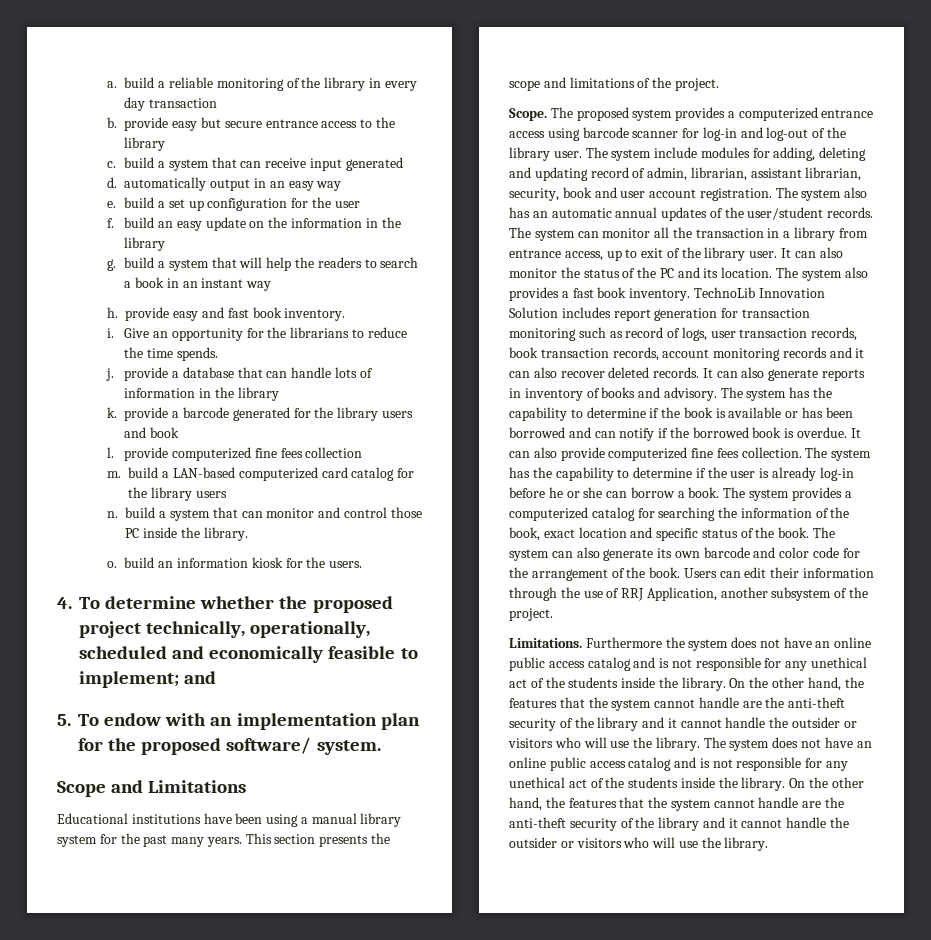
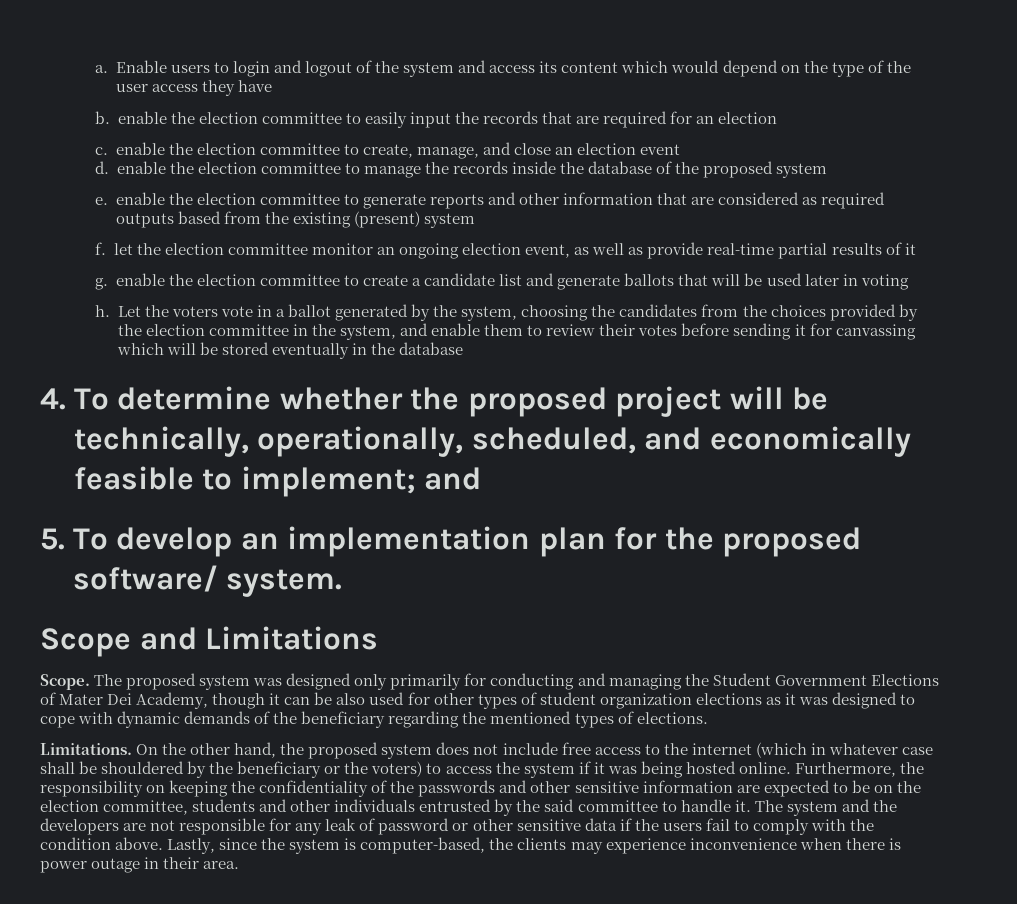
- a. build a reliable monitoring of the library in every day transaction
- b. provide easy but secure entrance access to the library
- c. build a system that can receive input generated
- d. automatically output in an easy way
- e. build a set up configuration for the user
- f. build an easy update on the information in the library
- g. build a system that will help the readers to search a book in an instant way
- h. provide easy and fast book inventory.
- i. Give an opportunity for the librarians to reduce the time spends.
- j. provide a database that can handle lots of information in the library
- k. provide a barcode generated for the library users and book
- l. provide computerized fine fees collection
- m. build a LAN-based computerized card catalog for the library users
- n. build a system that can monitor and control those PC inside the library.
- o. build an information kiosk for the users.
+ a. Enable users to login and logout of the system and access its content which would depend on the type of the user access they have
+ b. enable the election committee to easily input the records that are required for an election
+ c. enable the election committee to create, manage, and close an election event
+ d. enable the election committee to manage the records inside the database of the proposed system
+ e. enable the election committee to generate reports and other information that are considered as required outputs based from the existing (present) system
+ f. let the election committee monitor an ongoing election event, as well as provide real-time partial results of it
+ g. enable the election committee to create a candidate list and generate ballots that will be used later in voting
+ h. Let the voters vote in a ballot generated by the system, choosing the candidates from the choices provided by the election committee in the system, and enable them to review their votes before sending it for canvassing which will be stored eventually in the database
- 4. To determine whether the proposed project technically, operationally, scheduled and economically feasible to implement; and
+ 4. To determine whether the proposed project will be technically, operationally, scheduled, and economically feasible to implement; and
- 5. To endow with an implementation plan for the proposed software/ system.
+ 5. To develop an implementation plan for the proposed software/ system.
- Educational institutions have been using a manual library system for the past many years. This section presents the scope and limitations of the project.
- Scope. The proposed system provides a computerized entrance access using barcode scanner for log-in and log-out of the library user. The system include modules for adding, deleting and updating record of admin, librarian, assistant librarian, security, book and user account registration. The system also has an automatic annual updates of the user/student records. The system can monitor all the transaction in a library from entrance access, up to exit of the library user. It can also monitor the status of the PC and its location. The system also provides a fast book inventory. TechnoLib Innovation Solution includes report generation for transaction monitoring such as record of logs, user transaction records, book transaction records, account monitoring records and it can also recover deleted records. It can also generate reports in inventory of books and advisory. The system has the capability to determine if the book is available or has been borrowed and can notify if the borrowed book is overdue. It can also provide computerized fine fees collection. The system has the capability to determine if the user is already log-in before he or she can borrow a book. The system provides a computerized catalog for searching the information of the book, exact location and specific status of the book. The system can also generate its own barcode and color code for the arrangement of the book. Users can edit their information through the use of RRJ Application, another subsystem of the project.
- Limitations. Furthermore the system does not have an online public access catalog and is not responsible for any unethical act of the students inside the library. On the other hand, the features that the system cannot handle are the anti-theft security of the library and it cannot handle the outsider or visitors who will use the library. The system does not have an online public access catalog and is not responsible for any unethical act of the students inside the library. On the other hand, the features that the system cannot handle are the anti-theft security of the library and it cannot handle the outsider or visitors who will use the library.
+ Scope. The proposed system was designed only primarily for conducting and managing the Student Government Elections of Mater Dei Academy, though it can be also used for other types of student organization elections as it was designed to cope with dynamic demands of the beneficiary regarding the mentioned types of elections.
+ Limitations. On the other hand, the proposed system does not include free access to the internet (which in whatever case shall be shouldered by the beneficiary or the voters) to access the system if it was being hosted online. Furthermore, the responsibility on keeping the confidentiality of the passwords and other sensitive information are expected to be on the election committee, students and other individuals entrusted by the said committee to handle it. The system and the developers are not responsible for any leak of password or other sensitive data if the users fail to comply with the condition above. Lastly, since the system is computer-based, the clients may experience inconvenience when there is power outage in their area.

